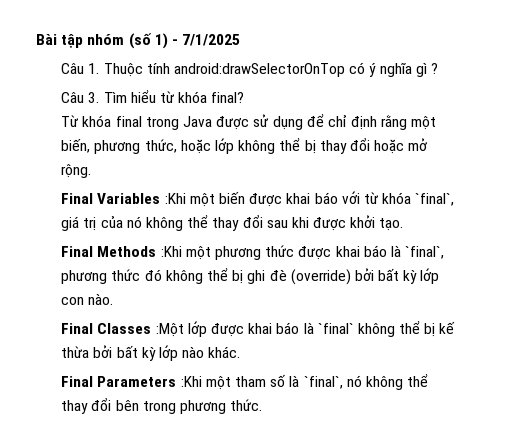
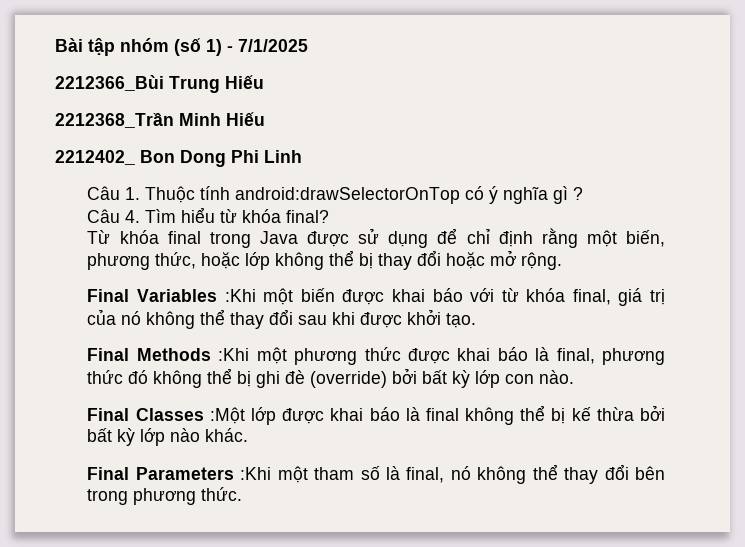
+ 2212366_Bùi Trung Hiếu
+ 2212368_Trần Minh Hiếu
+ 2212402_ Bon Dong Phi Linh
- Câu 3. Tìm hiểu từ khóa final?
+ Câu 4. Tìm hiểu từ khóa final?
- Final Variables :Khi một biến được khai báo với từ khóa `final`, giá trị của nó không thể thay đổi sau khi được khởi tạo.
+ Final Variables :Khi một biến được khai báo với từ khóa final, giá trị của nó không thể thay đổi sau khi được khởi tạo.
- Final Methods :Khi một phương thức được khai báo là `final`, phương thức đó không thể bị ghi đè (override) bởi bất kỳ lớp con nào.
+ Final Methods :Khi một phương thức được khai báo là final, phương thức đó không thể bị ghi đè (override) bởi bất kỳ lớp con nào.
- Final Classes :Một lớp được khai báo là `final` không thể bị kế thừa bởi bất kỳ lớp nào khác.
+ Final Classes :Một lớp được khai báo là final không thể bị kế thừa bởi bất kỳ lớp nào khác.
- Final Parameters :Khi một tham số là `final`, nó không thể thay đổi bên trong phương thức.
+ Final Parameters :Khi một tham số là final, nó không thể thay đổi bên trong phương thức.

